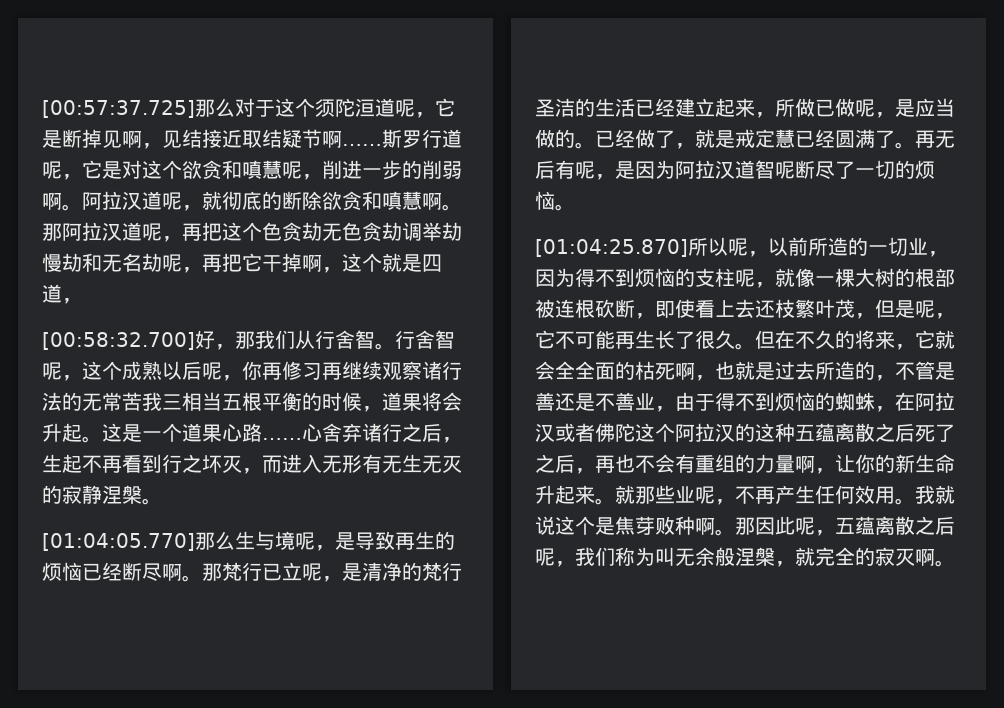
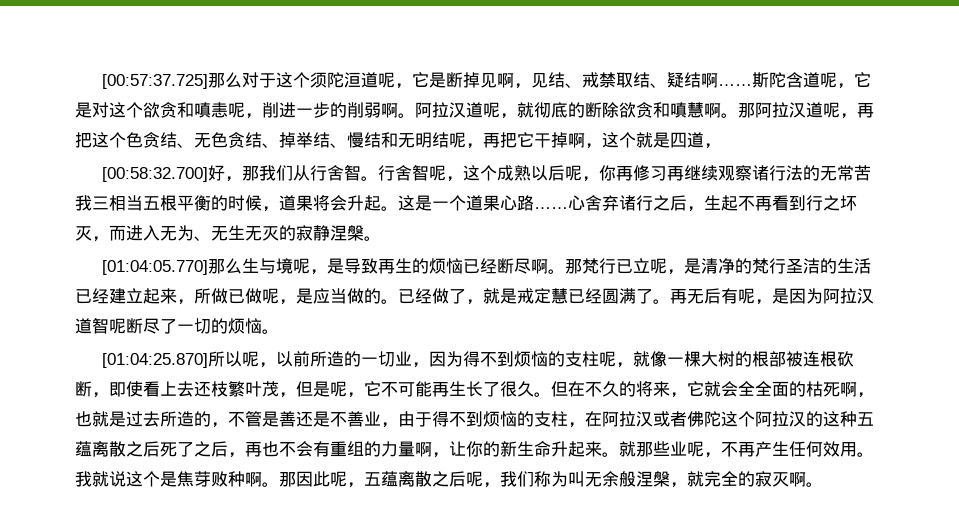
- [00:57:37.725]那么对于这个须陀洹道呢，它是断掉见啊，见结接近取结疑节啊……
+ [00:57:37.725]那么对于这个须陀洹道呢，它是断掉见啊，见结、戒禁取结、疑结啊……
- 斯罗行道呢，它是对这个欲贪和嗔慧呢，削进一步的削弱啊。
+ 斯陀含道呢，它是对这个欲贪和嗔恚呢，削进一步的削弱啊。
- 那阿拉汉道呢，再把这个色贪劫无色贪劫调举劫慢劫和无名劫呢，再把它干掉啊，这个就是四道，
+ 那阿拉汉道呢，再把这个色贪结、无色贪结、掉举结、慢结和无明结呢，再把它干掉啊，这个就是四道，
- 心舍弃诸行之后，生起不再看到行之坏灭，而进入无形有无生无灭的寂静涅槃。
+ 心舍弃诸行之后，生起不再看到行之坏灭，而进入无为、无生无灭的寂静涅槃。
- 但在不久的将来，它就会全全面的枯死啊，也就是过去所造的，不管是善还是不善业，由于得不到烦恼的蜘蛛，在阿拉汉或者佛陀这个阿拉汉的这种五蕴离散之后死了之后，再也不会有重组的力量啊，让你的新生命升起来。
+ 但在不久的将来，它就会全全面的枯死啊，也就是过去所造的，不管是善还是不善业，由于得不到烦恼的支柱，在阿拉汉或者佛陀这个阿拉汉的这种五蕴离散之后死了之后，再也不会有重组的力量啊，让你的新生命升起来。

